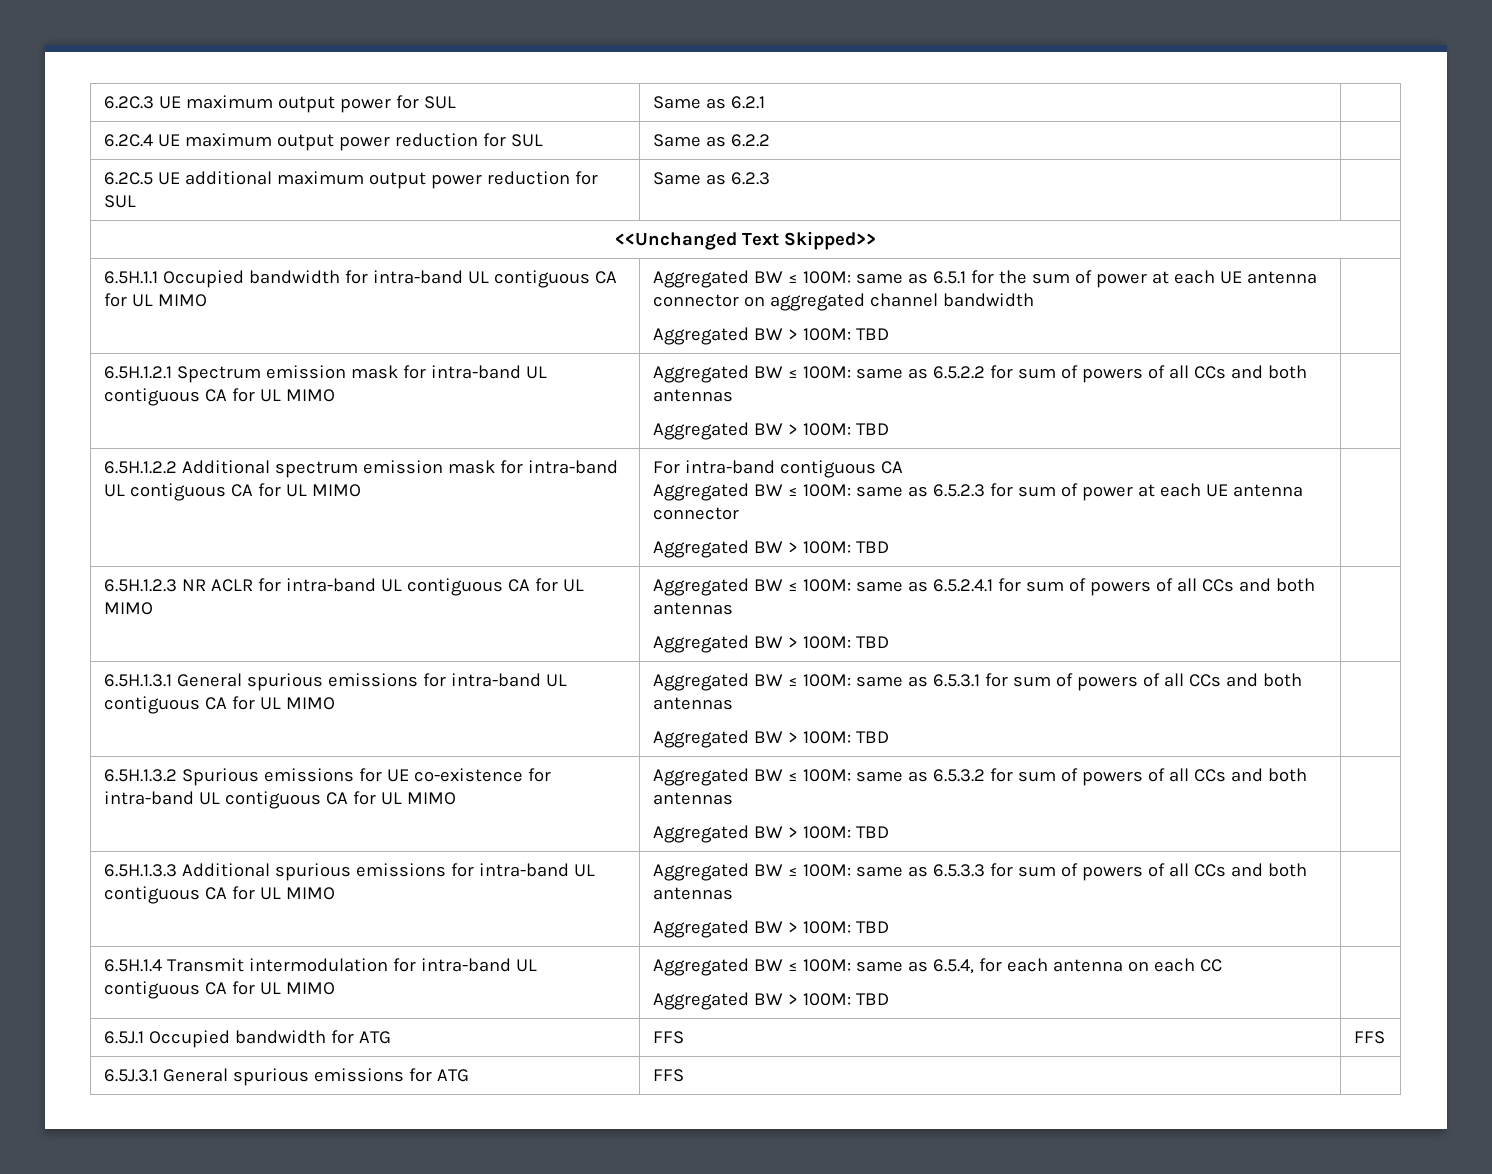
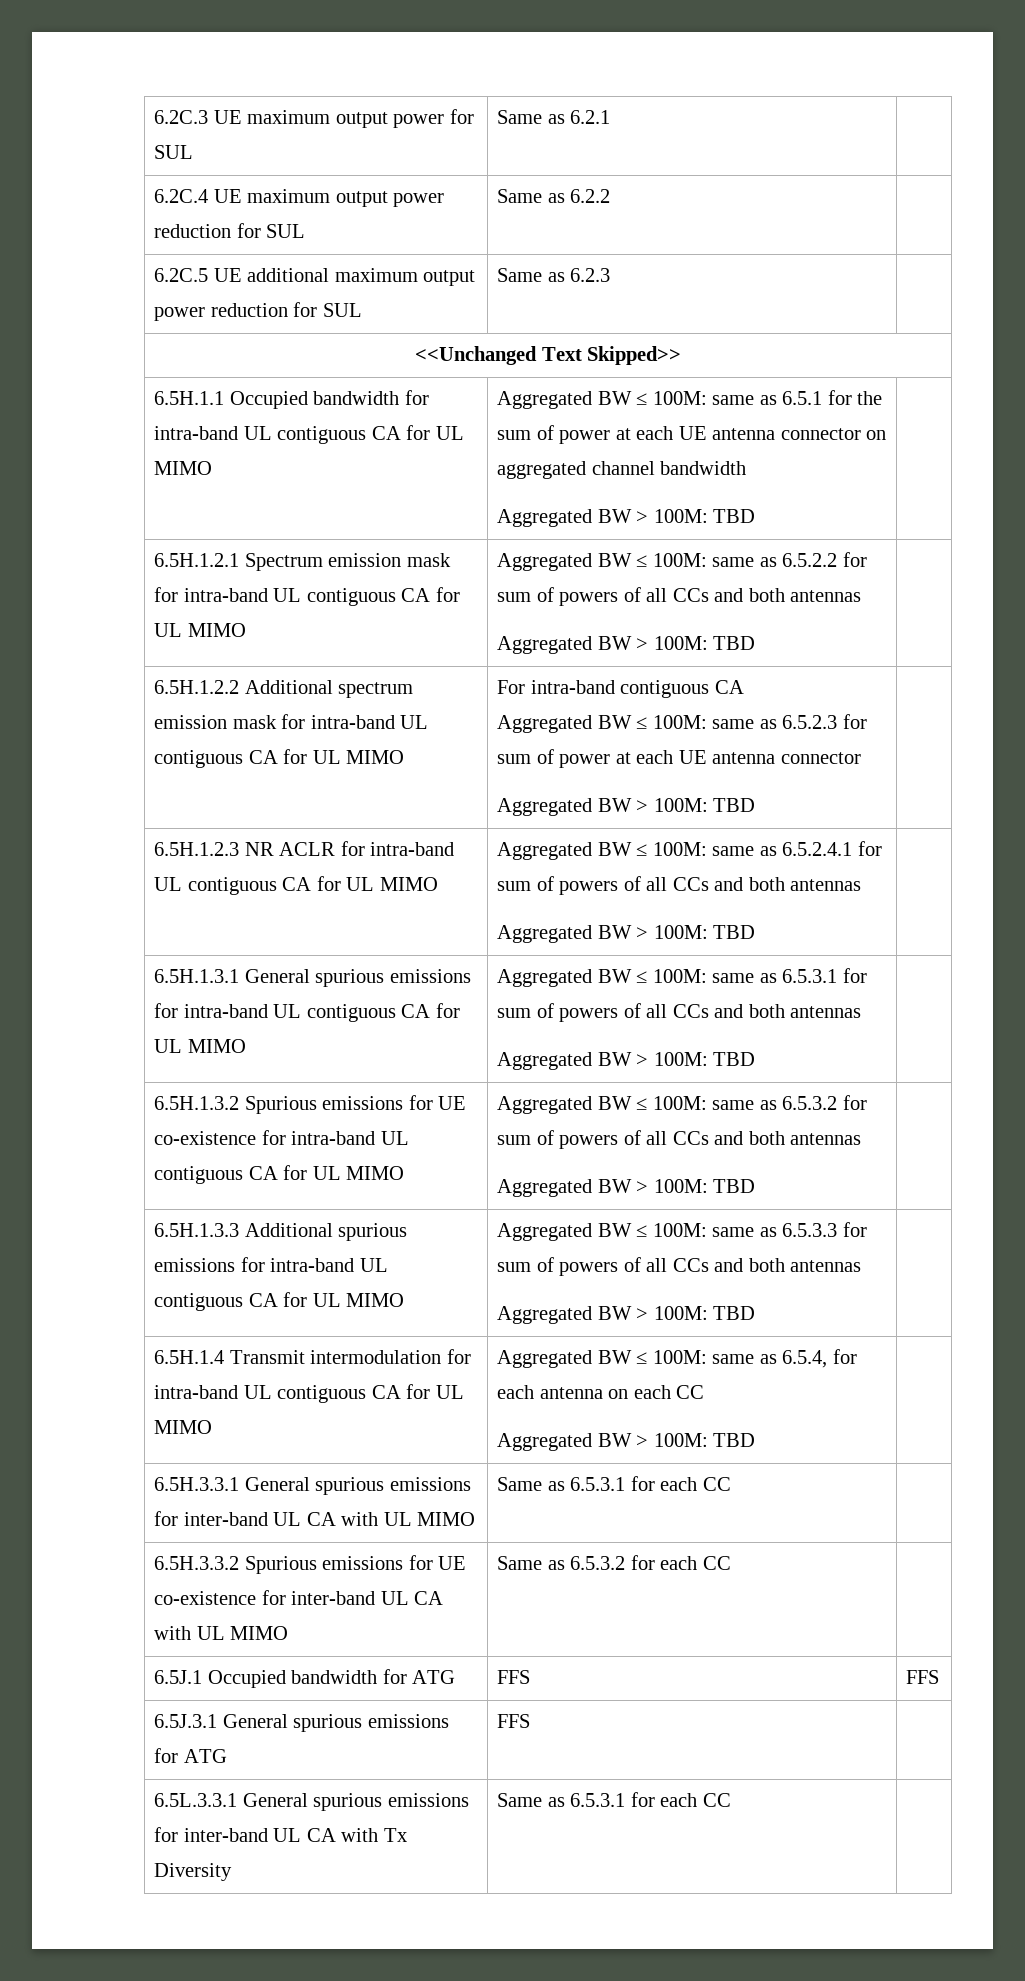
+ 6.5H.3.3.1 General spurious emissions for inter-band UL CA with UL MIMO | Same as 6.5.3.1 for each CC |
+ 6.5H.3.3.2 Spurious emissions for UE co-existence for inter-band UL CA with UL MIMO | Same as 6.5.3.2 for each CC |
+ 6.5L.3.3.1 General spurious emissions for inter-band UL CA with Tx Diversity | Same as 6.5.3.1 for each CC |

